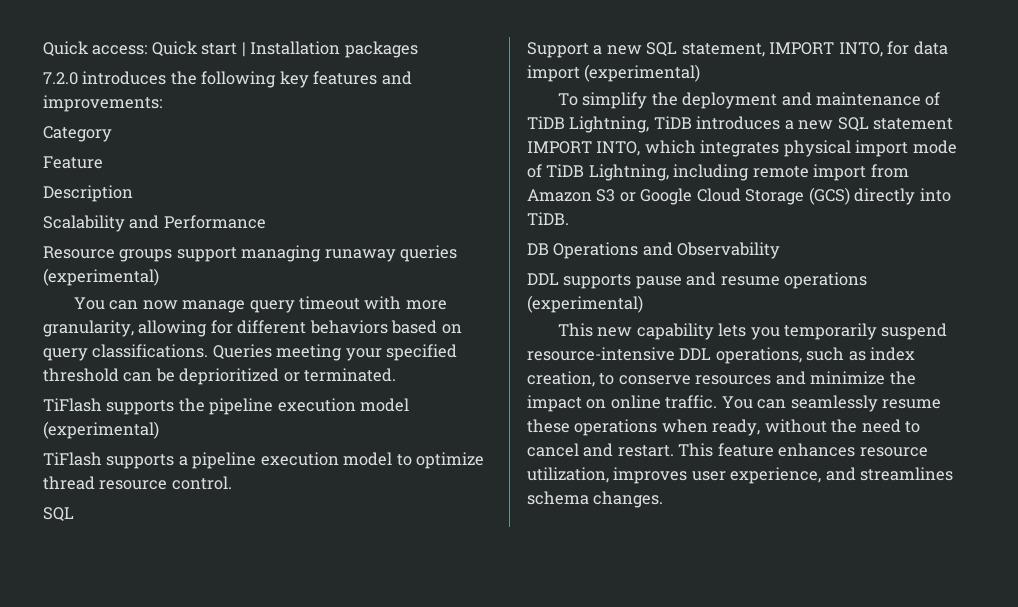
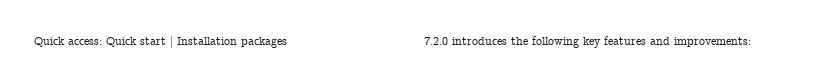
- Category
- Feature
- Description
- Scalability and Performance
- Resource groups support managing runaway queries (experimental)
- You can now manage query timeout with more granularity, allowing for different behaviors based on query classifications. Queries meeting your specified threshold can be deprioritized or terminated.
- TiFlash supports the pipeline execution model (experimental)
- TiFlash supports a pipeline execution model to optimize thread resource control.
- SQL
- Support a new SQL statement, IMPORT INTO, for data import (experimental)
- To simplify the deployment and maintenance of TiDB Lightning, TiDB introduces a new SQL statement IMPORT INTO, which integrates physical import mode of TiDB Lightning, including remote import from Amazon S3 or Google Cloud Storage (GCS) directly into TiDB.
- DB Operations and Observability
- DDL supports pause and resume operations (experimental)
- This new capability lets you temporarily suspend resource-intensive DDL operations, such as index creation, to conserve resources and minimize the impact on online traffic. You can seamlessly resume these operations when ready, without the need to cancel and restart. This feature enhances resource utilization, improves user experience, and streamlines schema changes.

